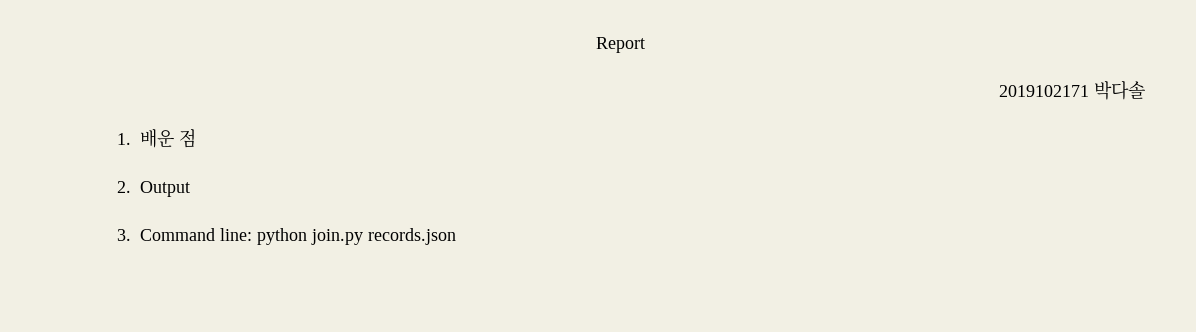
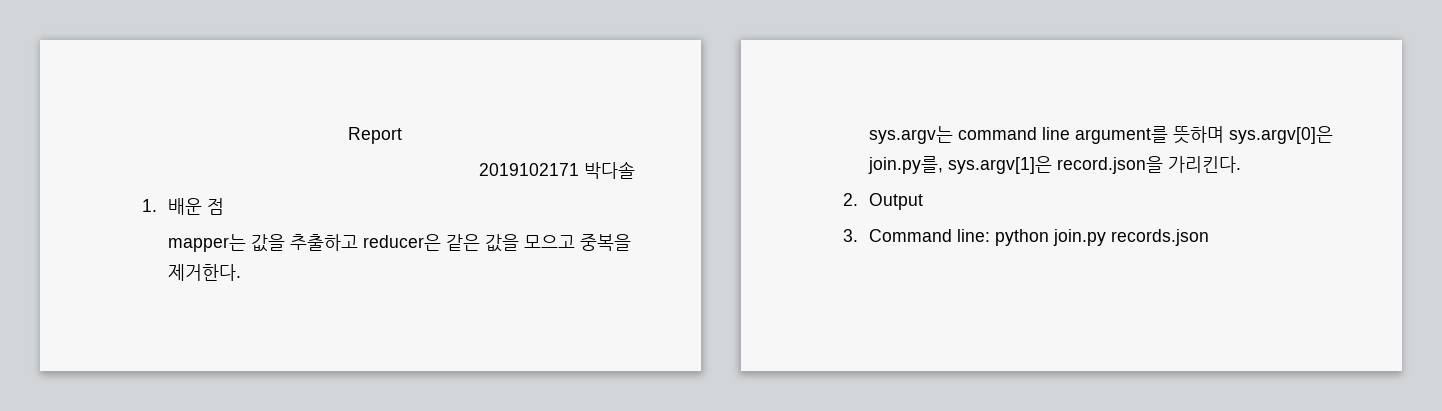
+ mapper는 값을 추출하고 reducer은 같은 값을 모으고 중복을 제거한다.
+ sys.argv는 command line argument를 뜻하며 sys.argv[0]은 join.py를, sys.argv[1]은 record.json을 가리킨다.

